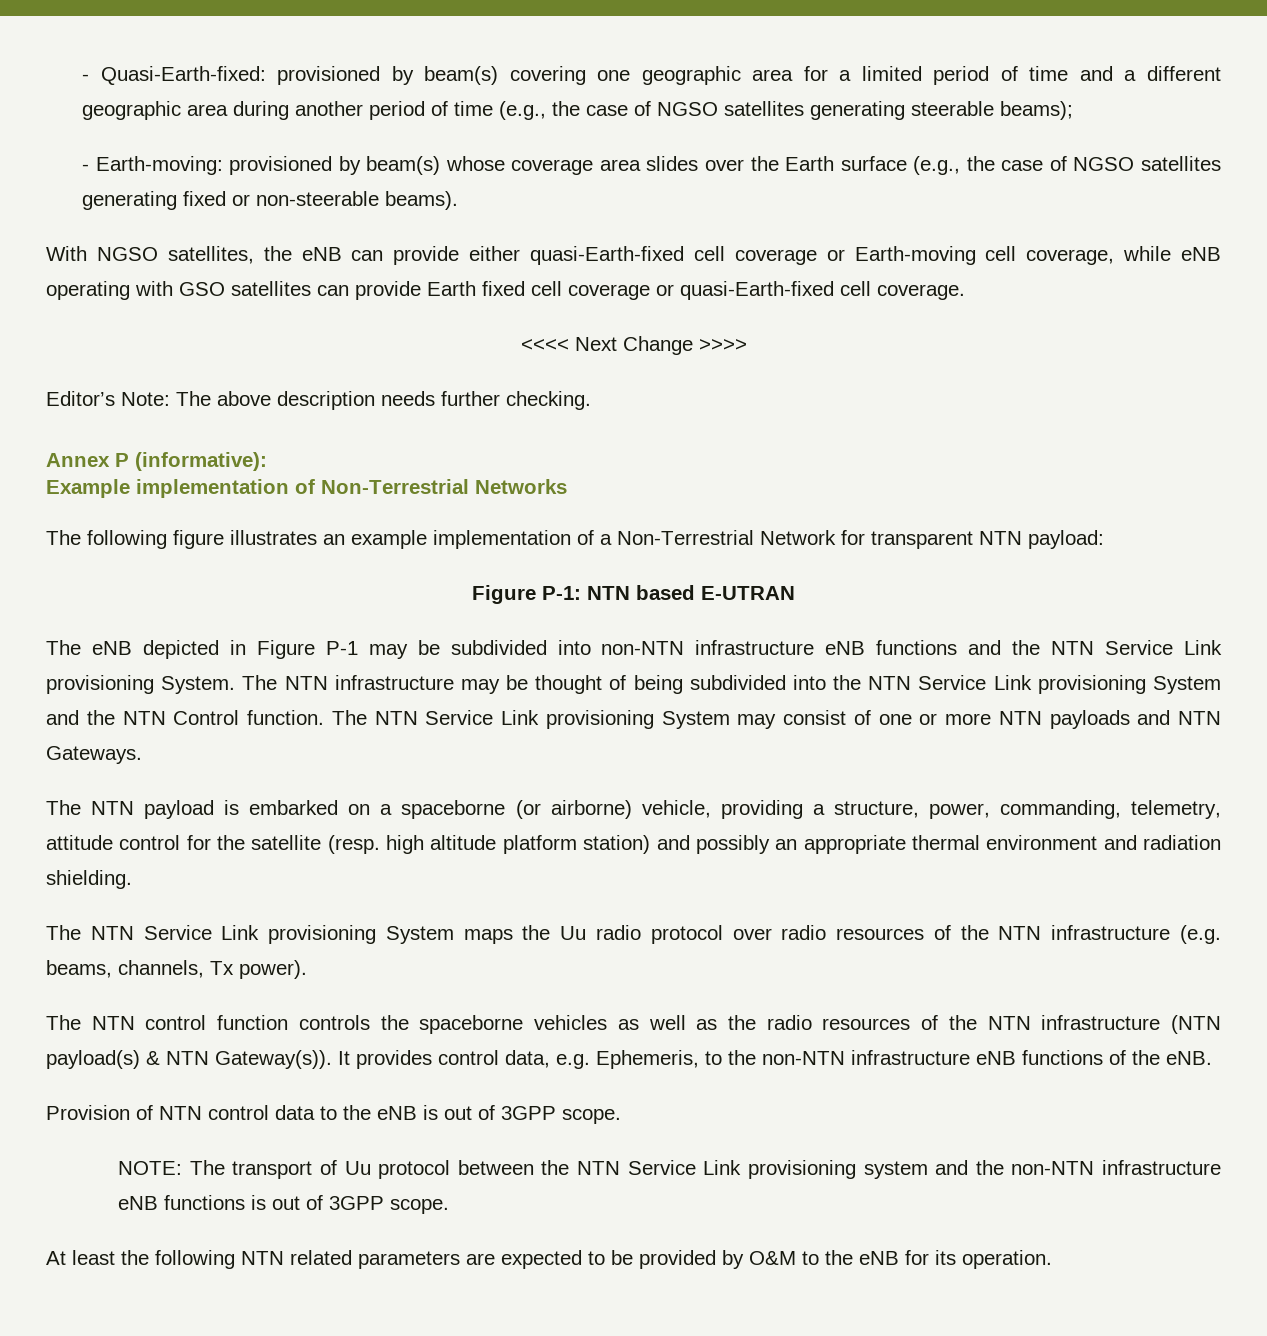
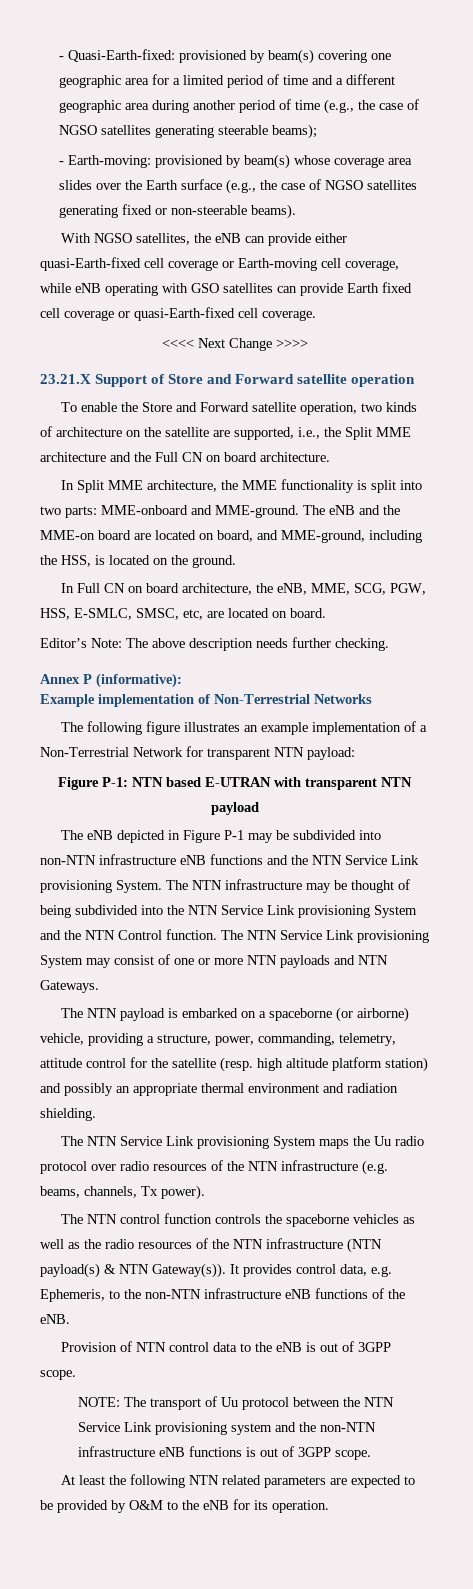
+ 23.21.X Support of Store and Forward satellite operation
+ To enable the Store and Forward satellite operation, two kinds of architecture on the satellite are supported, i.e., the Split MME architecture and the Full CN on board architecture.
+ In Split MME architecture, the MME functionality is split into two parts: MME-onboard and MME-ground. The eNB and the MME-on board are located on board, and MME-ground, including the HSS, is located on the ground.
+ In Full CN on board architecture, the eNB, MME, SCG, PGW, HSS, E-SMLC, SMSC, etc, are located on board.
- Figure P-1: NTN based E-UTRAN
+ Figure P-1: NTN based E-UTRAN with transparent NTN payload

